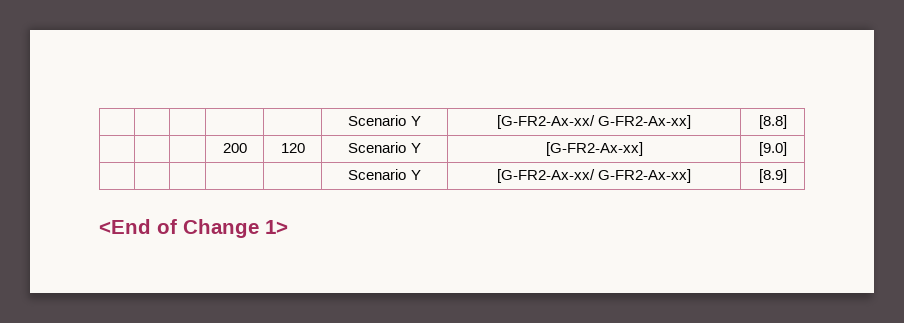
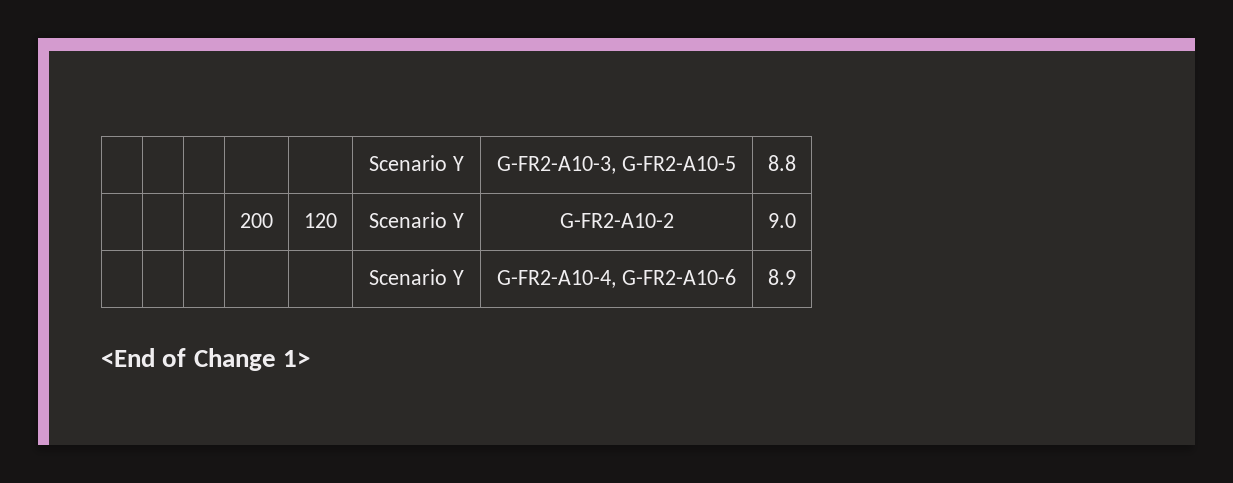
- | | | | | Scenario Y | [G-FR2-Ax-xx/ G-FR2-Ax-xx] | [8.8]
+ | | | | | Scenario Y | G-FR2-A10-3, G-FR2-A10-5 | 8.8
- | | | 200 | 120 | Scenario Y | [G-FR2-Ax-xx] | [9.0]
- | | | | | Scenario Y | [G-FR2-Ax-xx/ G-FR2-Ax-xx] | [8.9]
+ | | | 200 | 120 | Scenario Y | G-FR2-A10-2 | 9.0
+ | | | | | Scenario Y | G-FR2-A10-4, G-FR2-A10-6 | 8.9

